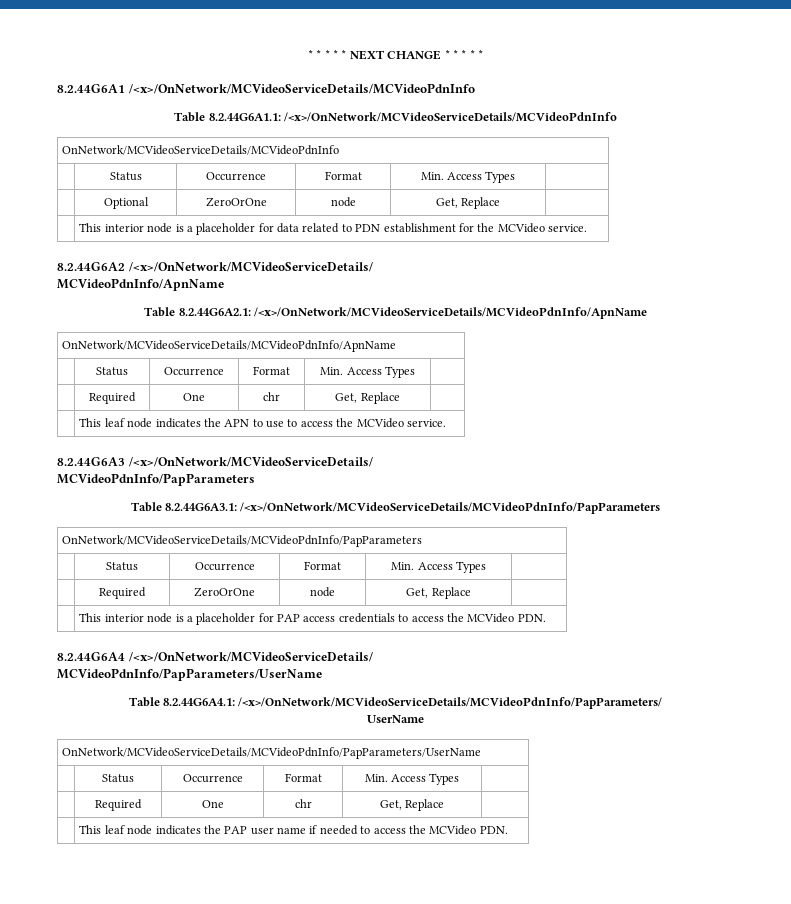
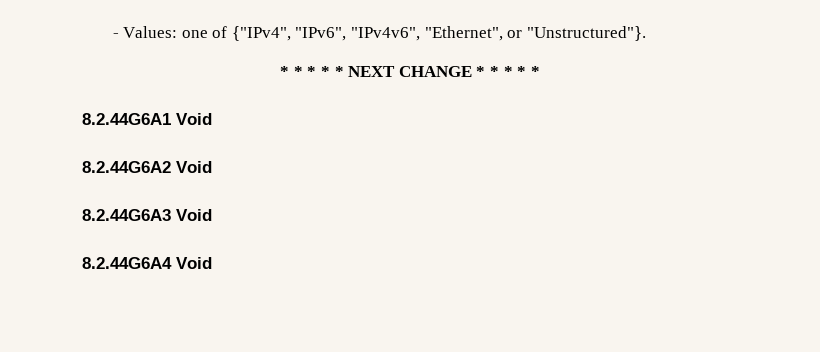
+ - Values: one of {"IPv4", "IPv6", "IPv4v6", "Ethernet", or "Unstructured"}.
- 8.2.44G6A1 /<x>/OnNetwork/MCVideoServiceDetails/MCVideoPdnInfo
- Table 8.2.44G6A1.1: /<x>/OnNetwork/MCVideoServiceDetails/MCVideoPdnInfo
- OnNetwork/MCVideoServiceDetails/MCVideoPdnInfo
- | Status | Occurrence | Format | Min. Access Types |
- | Optional | ZeroOrOne | node | Get, Replace |
- | This interior node is a placeholder for data related to PDN establishment for the MCVideo service.
- 8.2.44G6A2 /<x>/OnNetwork/MCVideoServiceDetails/
- MCVideoPdnInfo/ApnName
- Table 8.2.44G6A2.1: /<x>/OnNetwork/MCVideoServiceDetails/MCVideoPdnInfo/ApnName
- OnNetwork/MCVideoServiceDetails/MCVideoPdnInfo/ApnName
- | Status | Occurrence | Format | Min. Access Types |
- | Required | One | chr | Get, Replace |
- | This leaf node indicates the APN to use to access the MCVideo service.
- 8.2.44G6A3 /<x>/OnNetwork/MCVideoServiceDetails/
- MCVideoPdnInfo/PapParameters
- Table 8.2.44G6A3.1: /<x>/OnNetwork/MCVideoServiceDetails/MCVideoPdnInfo/PapParameters
- OnNetwork/MCVideoServiceDetails/MCVideoPdnInfo/PapParameters
- | Status | Occurrence | Format | Min. Access Types |
- | Required | ZeroOrOne | node | Get, Replace |
- | This interior node is a placeholder for PAP access credentials to access the MCVideo PDN.
- 8.2.44G6A4 /<x>/OnNetwork/MCVideoServiceDetails/
- MCVideoPdnInfo/PapParameters/UserName
- Table 8.2.44G6A4.1: /<x>/OnNetwork/MCVideoServiceDetails/MCVideoPdnInfo/PapParameters/
- UserName
- OnNetwork/MCVideoServiceDetails/MCVideoPdnInfo/PapParameters/UserName
- | Status | Occurrence | Format | Min. Access Types |
- | Required | One | chr | Get, Replace |
- | This leaf node indicates the PAP user name if needed to access the MCVideo PDN.
+ 8.2.44G6A1 Void
+ 8.2.44G6A2 Void
+ 8.2.44G6A3 Void
+ 8.2.44G6A4 Void

